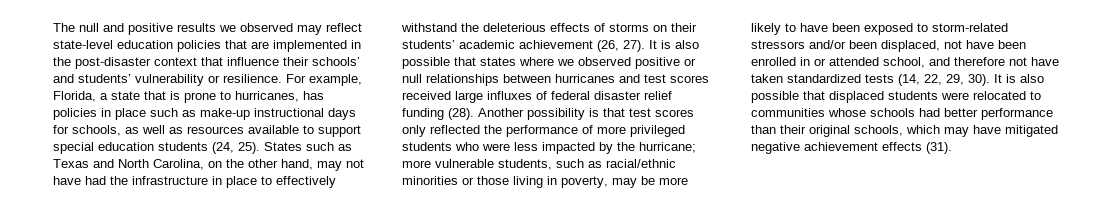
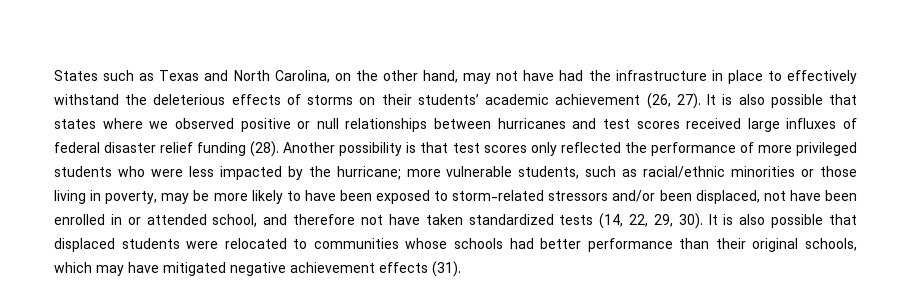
- The null and positive results we observed may reflect state-level education policies that are implemented in the post-disaster context that influence their schools’ and students’ vulnerability or resilience. For example, Florida, a state that is prone to hurricanes, has policies in place such as make-up instructional days for schools, as well as resources available to support special education students (24, 25).

